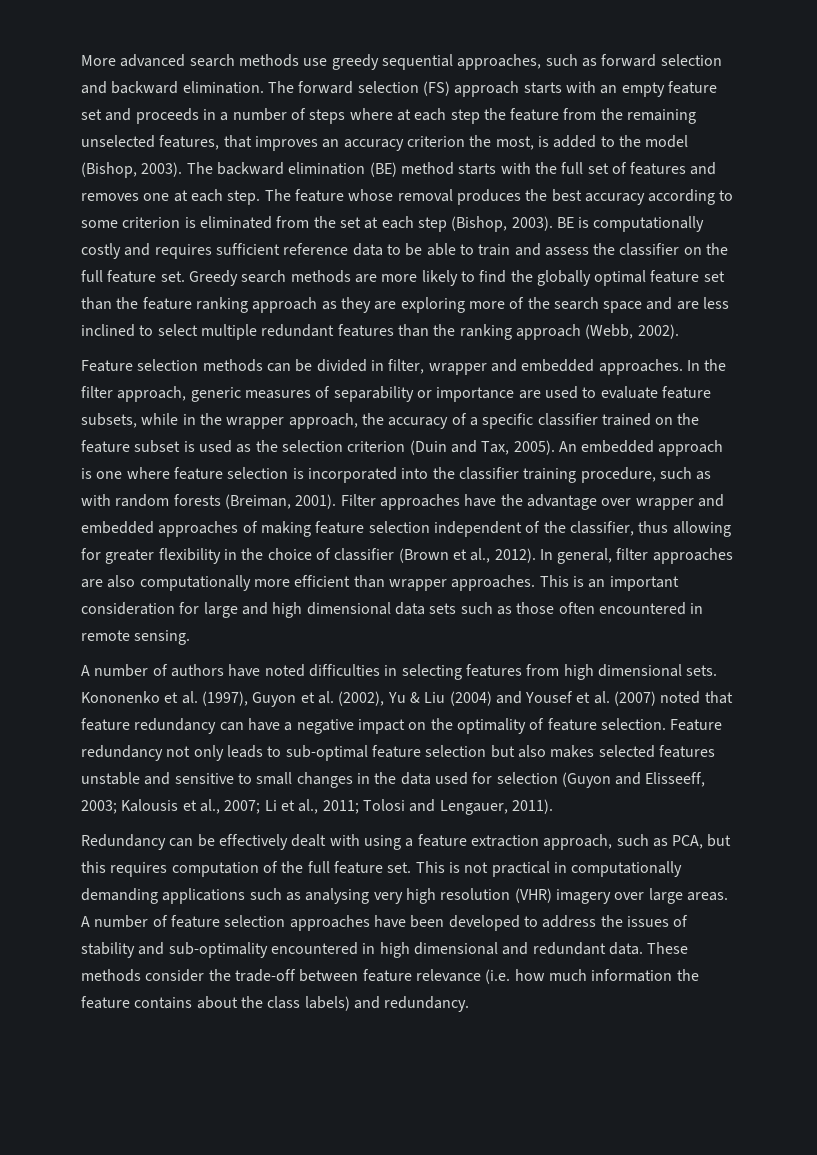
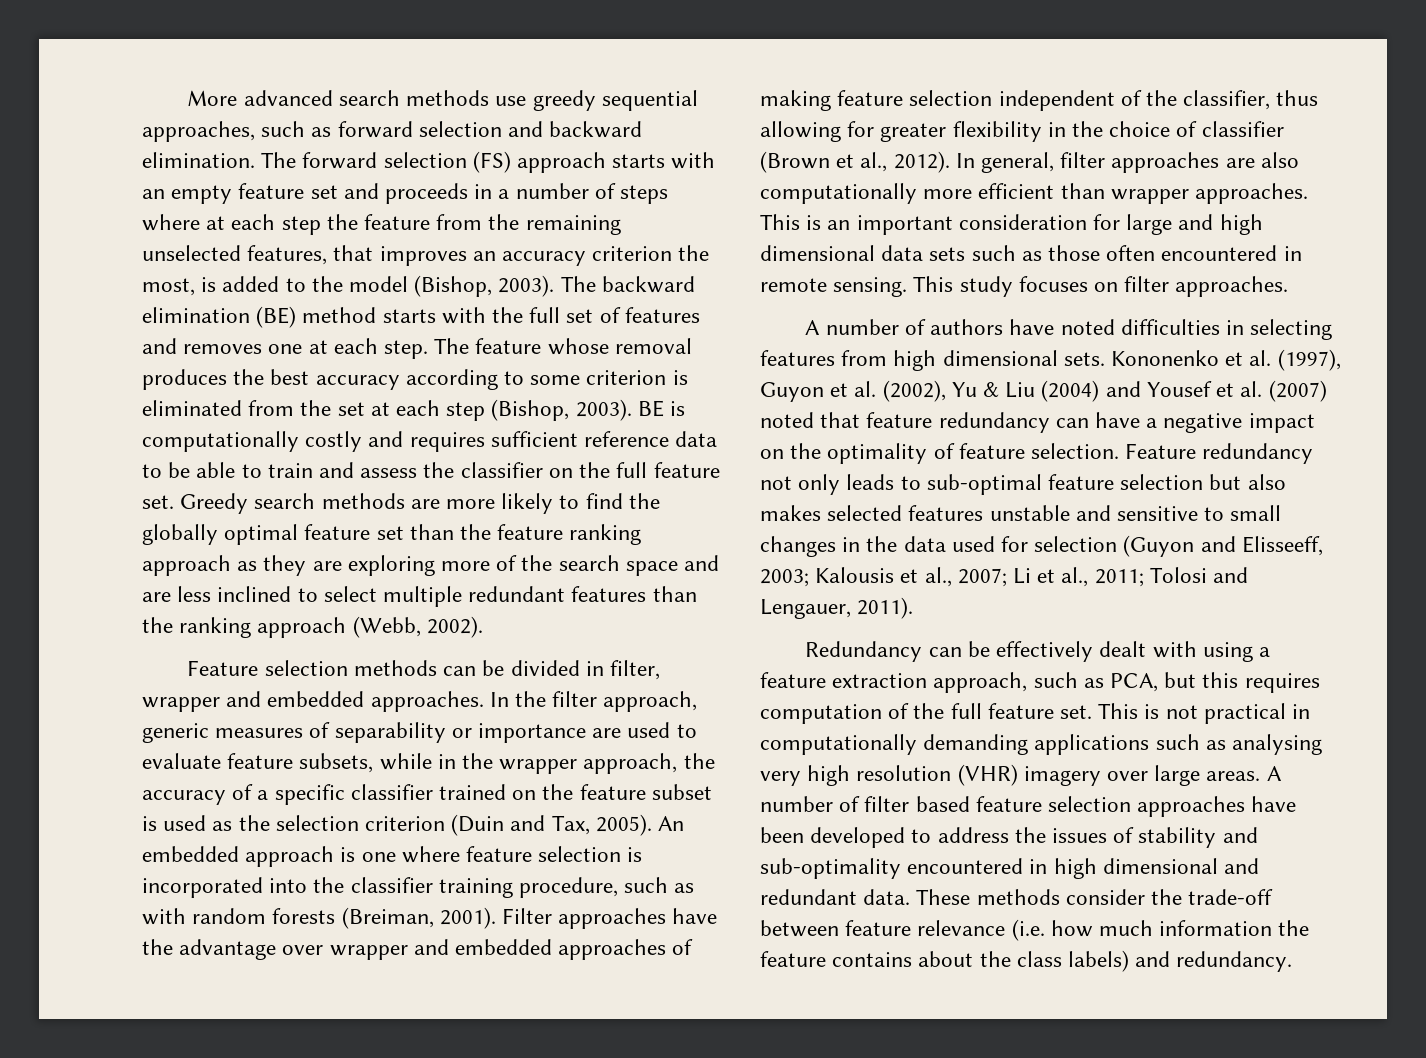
+ This study focuses on filter approaches.
- A number of feature selection approaches have been developed to address the issues of stability and sub-optimality encountered in high dimensional and redundant data.
+ A number of filter based feature selection approaches have been developed to address the issues of stability and sub-optimality encountered in high dimensional and redundant data.

